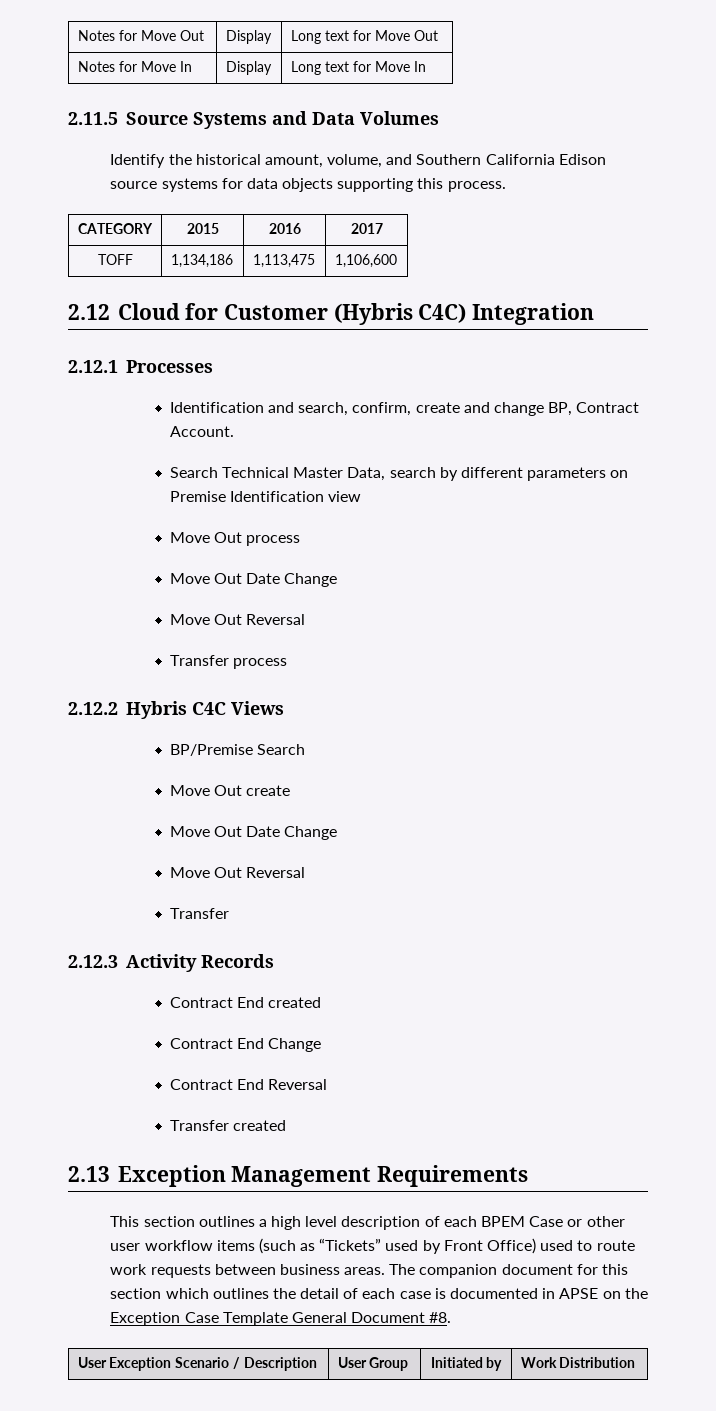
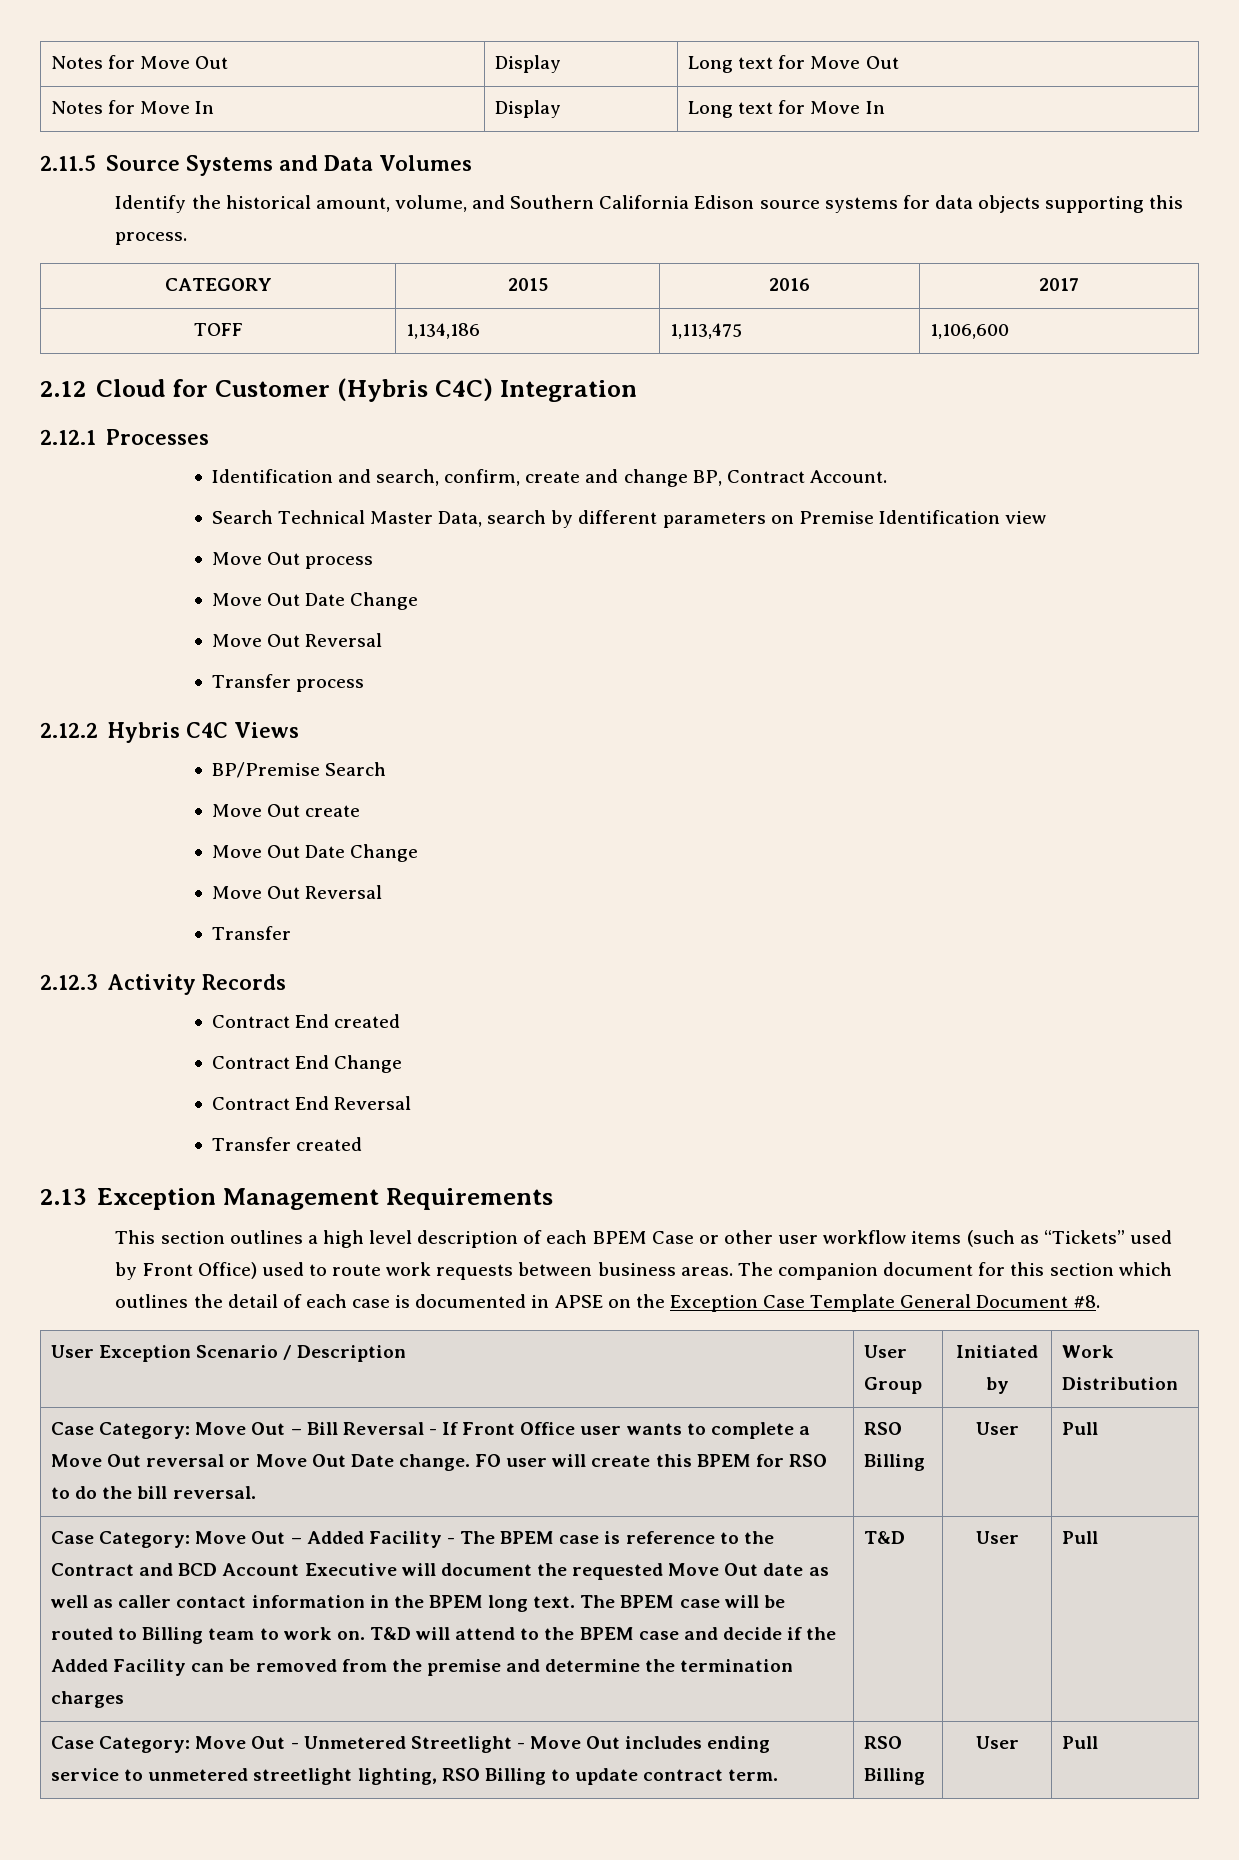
+ Case Category: Move Out – Bill Reversal - If Front Office user wants to complete a Move Out reversal or Move Out Date change. FO user will create this BPEM for RSO to do the bill reversal. | RSO Billing | User | Pull
+ Case Category: Move Out – Added Facility - The BPEM case is reference to the Contract and BCD Account Executive will document the requested Move Out date as well as caller contact information in the BPEM long text. The BPEM case will be routed to Billing team to work on. T&D will attend to the BPEM case and decide if the Added Facility can be removed from the premise and determine the termination charges | T&D | User | Pull
+ Case Category: Move Out - Unmetered Streetlight - Move Out includes ending service to unmetered streetlight lighting, RSO Billing to update contract term. | RSO Billing | User | Pull

